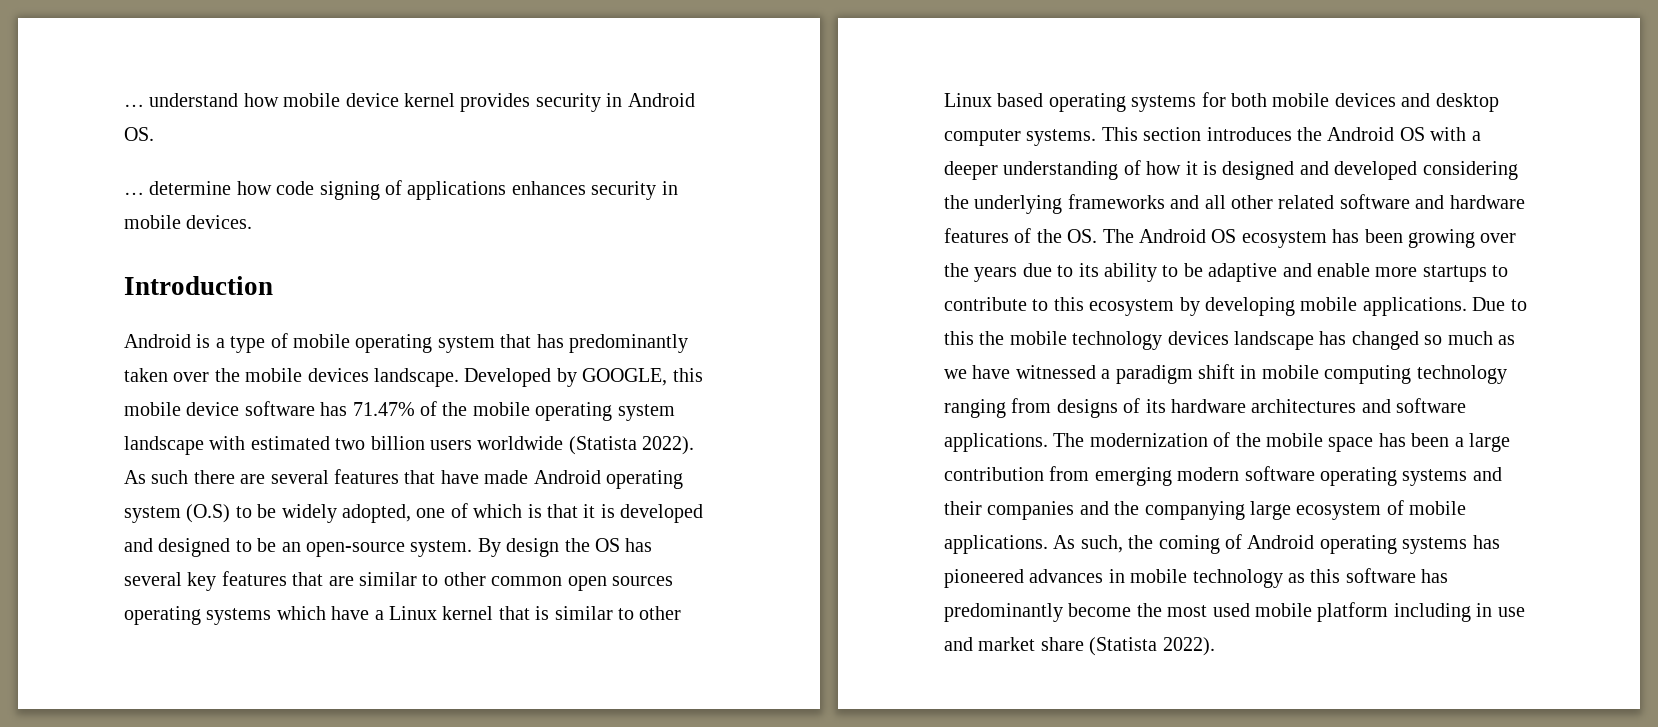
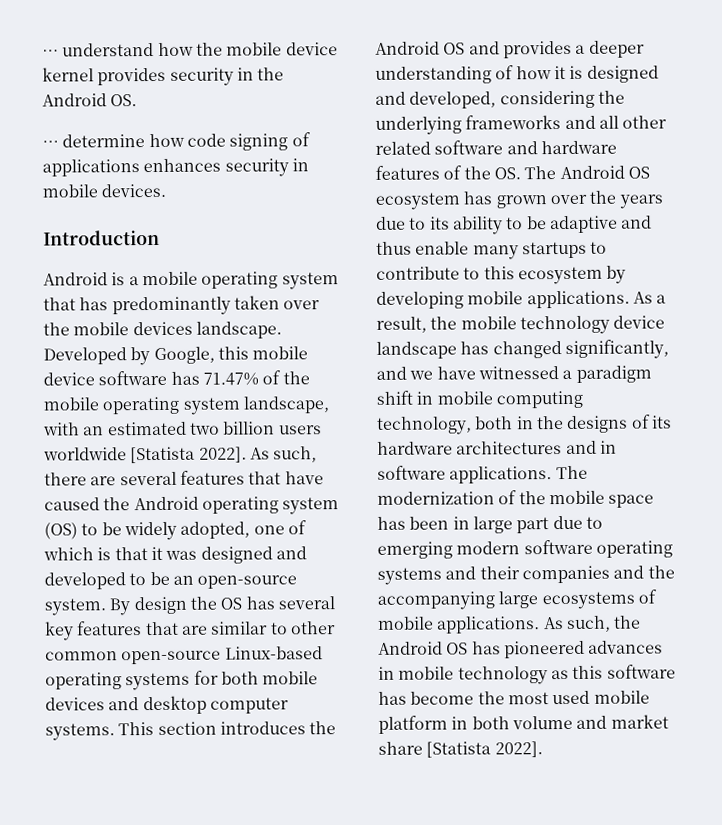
- … understand how mobile device kernel provides security in Android OS.
+ … understand how the mobile device kernel provides security in the Android OS.
- Android is a type of mobile operating system that has predominantly taken over the mobile devices landscape.
+ Android is a mobile operating system that has predominantly taken over the mobile devices landscape.
- Developed by GOOGLE, this mobile device software has 71.47% of the mobile operating system landscape with estimated two billion users worldwide (Statista 2022). As such there are several features that have made Android operating system (O.S) to be widely adopted, one of which is that it is developed and designed to be an open-source system.
+ Developed by Google, this mobile device software has 71.47% of the mobile operating system landscape, with an estimated two billion users worldwide [Statista 2022]. As such, there are several features that have caused the Android operating system (OS) to be widely adopted, one of which is that it was designed and developed to be an open-source system.
- By design the OS has several key features that are similar to other common open sources operating systems which have a Linux kernel that is similar to other Linux based operating systems for both mobile devices and desktop computer systems.
+ By design the OS has several key features that are similar to other common open-source Linux-based operating systems for both mobile devices and desktop computer systems.
- This section introduces the Android OS with a deeper understanding of how it is designed and developed considering the underlying frameworks and all other related software and hardware features of the OS. The Android OS ecosystem has been growing over the years due to its ability to be adaptive and enable more startups to contribute to this ecosystem by developing mobile applications.
+ This section introduces the Android OS and provides a deeper understanding of how it is designed and developed, considering the underlying frameworks and all other related software and hardware features of the OS. The Android OS ecosystem has grown over the years due to its ability to be adaptive and thus enable many startups to contribute to this ecosystem by developing mobile applications.
- Due to this the mobile technology devices landscape has changed so much as we have witnessed a paradigm shift in mobile computing technology ranging from designs of its hardware architectures and software applications.
+ As a result, the mobile technology device landscape has changed significantly, and we have witnessed a paradigm shift in mobile computing technology, both in the designs of its hardware architectures and in software applications.
- The modernization of the mobile space has been a large contribution from emerging modern software operating systems and their companies and the companying large ecosystem of mobile applications.
+ The modernization of the mobile space has been in large part due to emerging modern software operating systems and their companies and the accompanying large ecosystems of mobile applications.
- As such, the coming of Android operating systems has pioneered advances in mobile technology as this software has predominantly become the most used mobile platform including in use and market share (Statista 2022).
+ As such, the Android OS has pioneered advances in mobile technology as this software has become the most used mobile platform in both volume and market share [Statista 2022].

